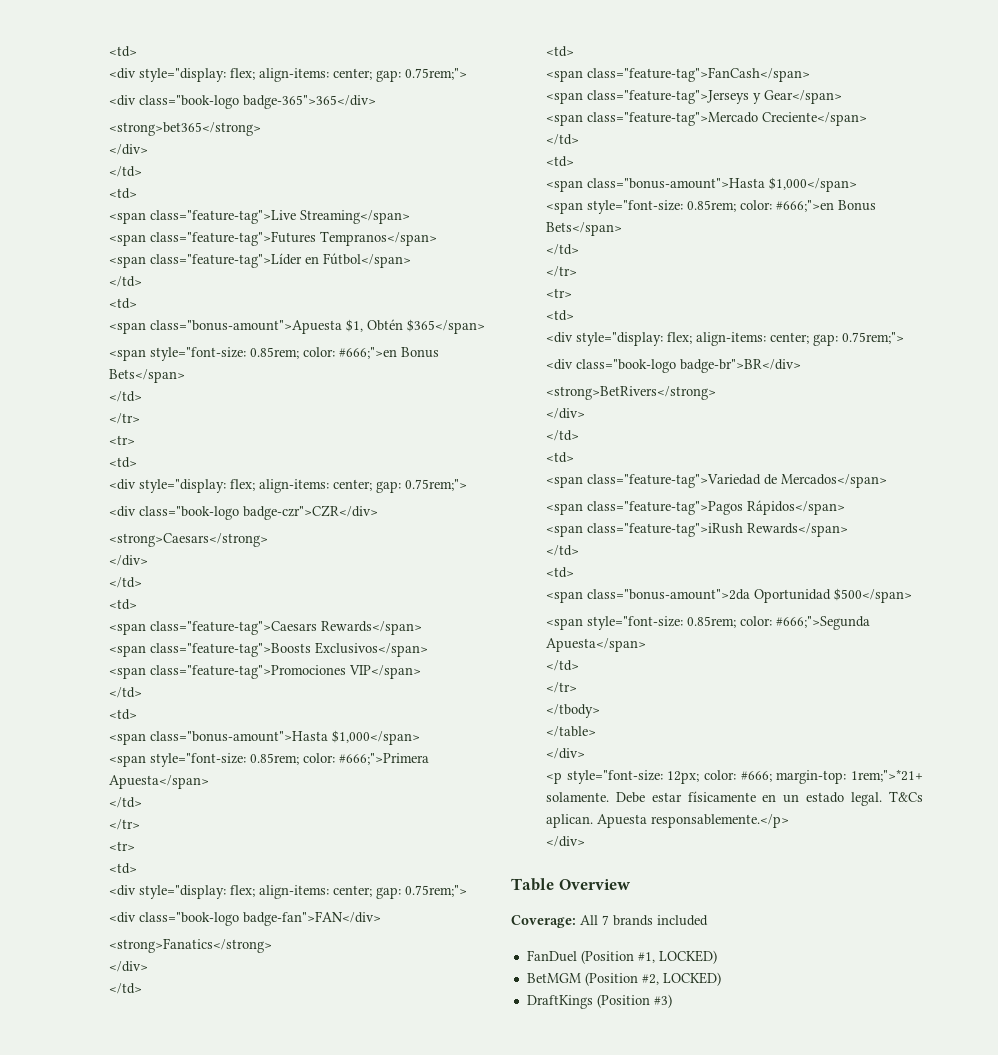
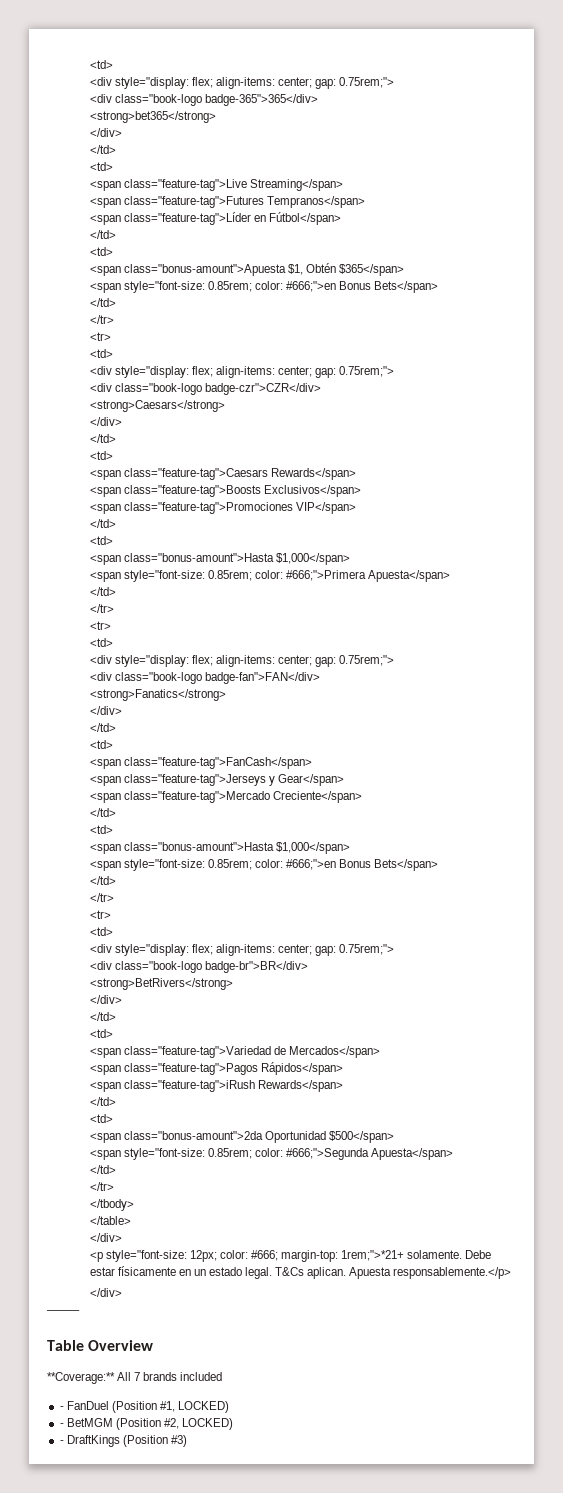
+ ────
- Coverage: All 7 brands included
+ **Coverage:** All 7 brands included
- FanDuel (Position #1, LOCKED)
+ - FanDuel (Position #1, LOCKED)
- BetMGM (Position #2, LOCKED)
+ - BetMGM (Position #2, LOCKED)
- DraftKings (Position #3)
+ - DraftKings (Position #3)

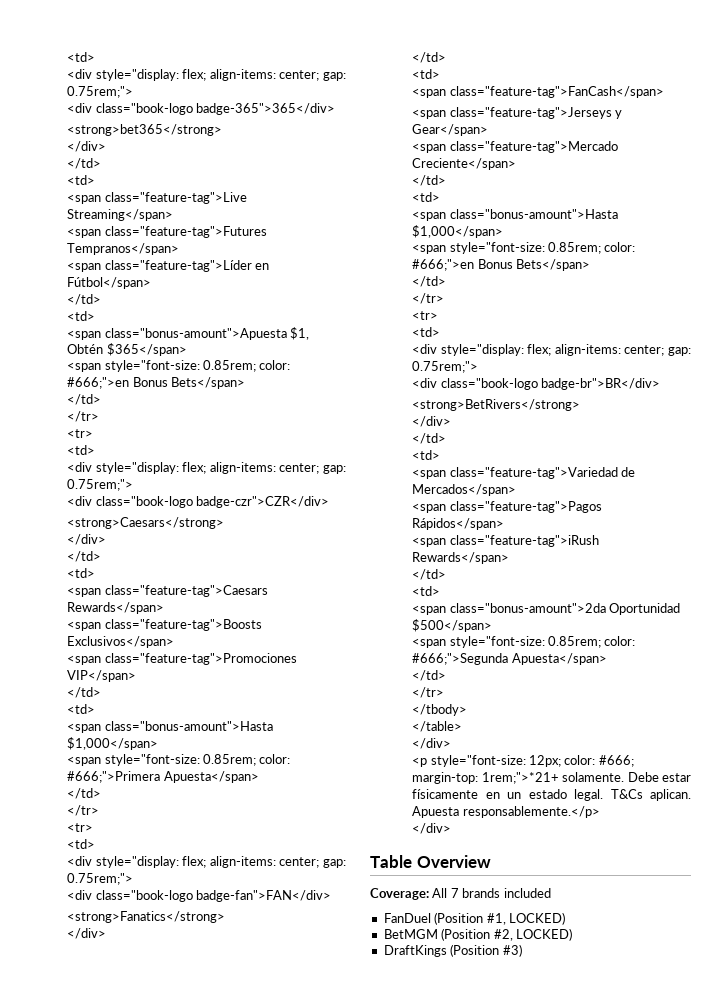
- ────
- **Coverage:** All 7 brands included
+ Coverage: All 7 brands included
- - FanDuel (Position #1, LOCKED)
+ FanDuel (Position #1, LOCKED)
- - BetMGM (Position #2, LOCKED)
+ BetMGM (Position #2, LOCKED)
- - DraftKings (Position #3)
+ DraftKings (Position #3)

